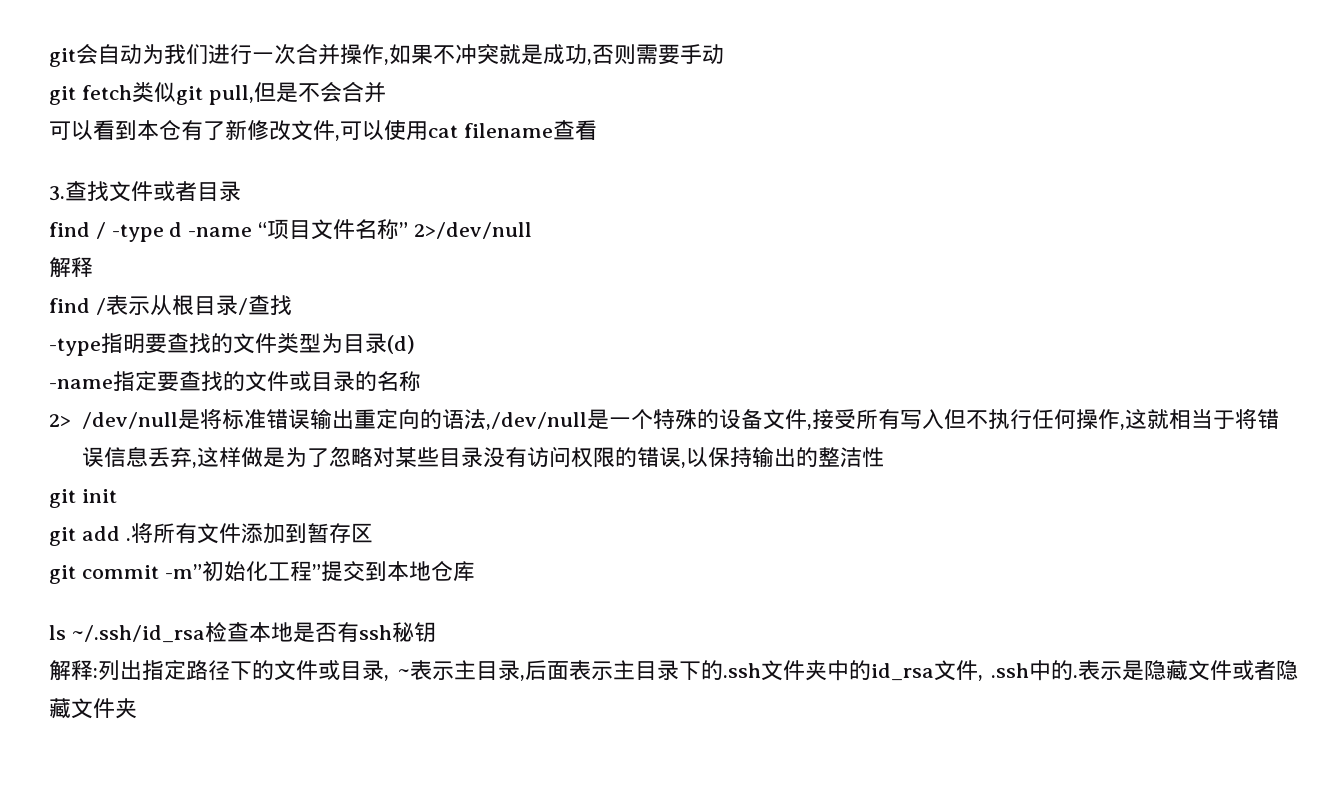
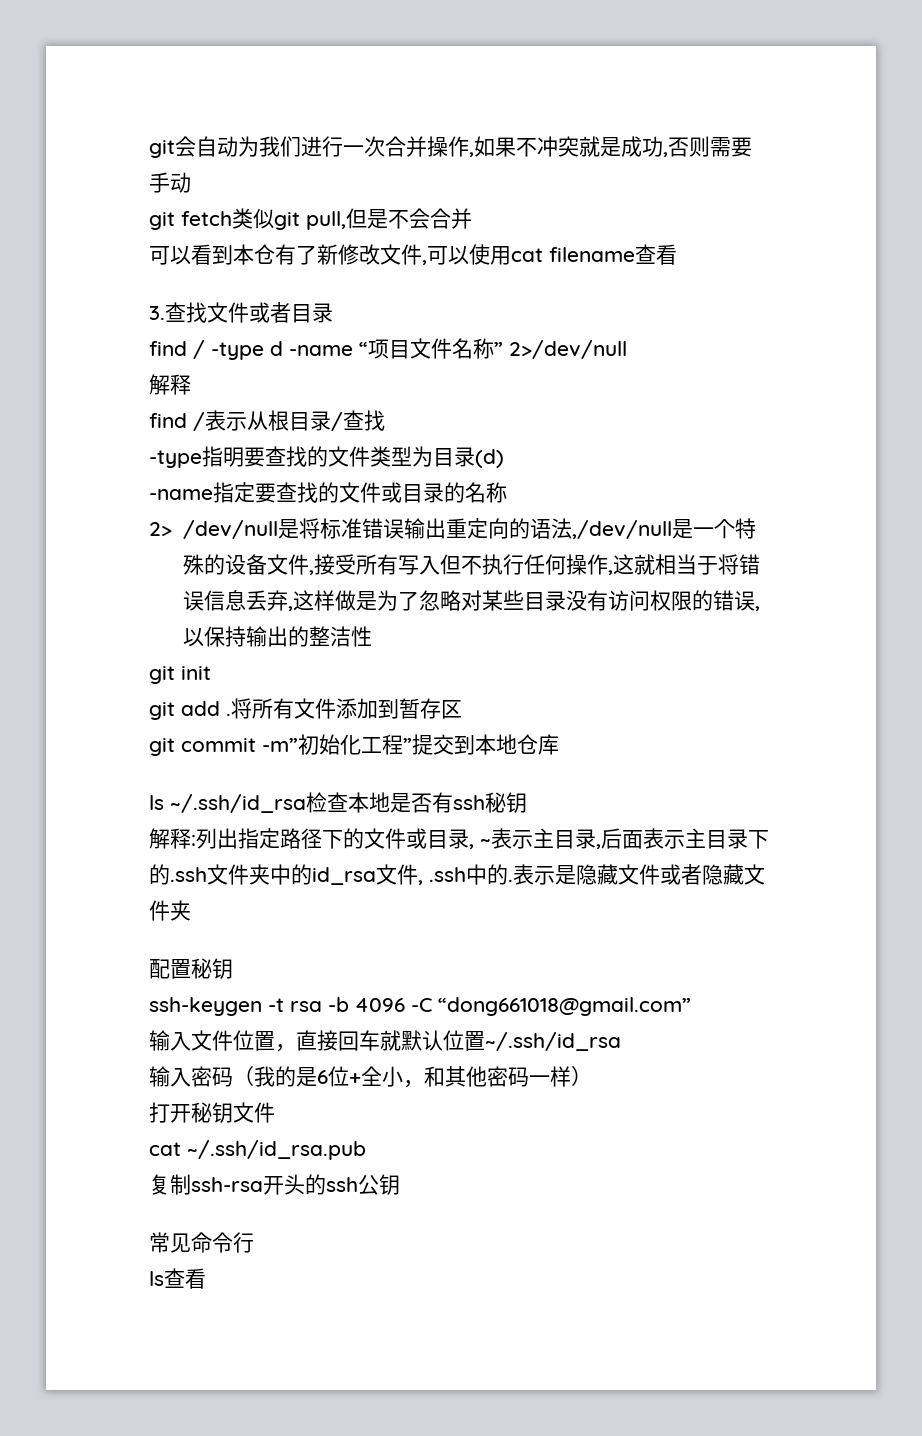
+ 配置秘钥
+ ssh-keygen -t rsa -b 4096 -C “dong661018@gmail.com”
+ 输入文件位置，直接回车就默认位置~/.ssh/id_rsa
+ 输入密码（我的是6位+全小，和其他密码一样）
+ 打开秘钥文件
+ cat ~/.ssh/id_rsa.pub
+ 复制ssh-rsa开头的ssh公钥
+ 常见命令行
+ ls查看

